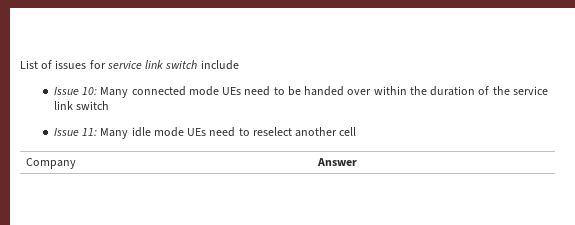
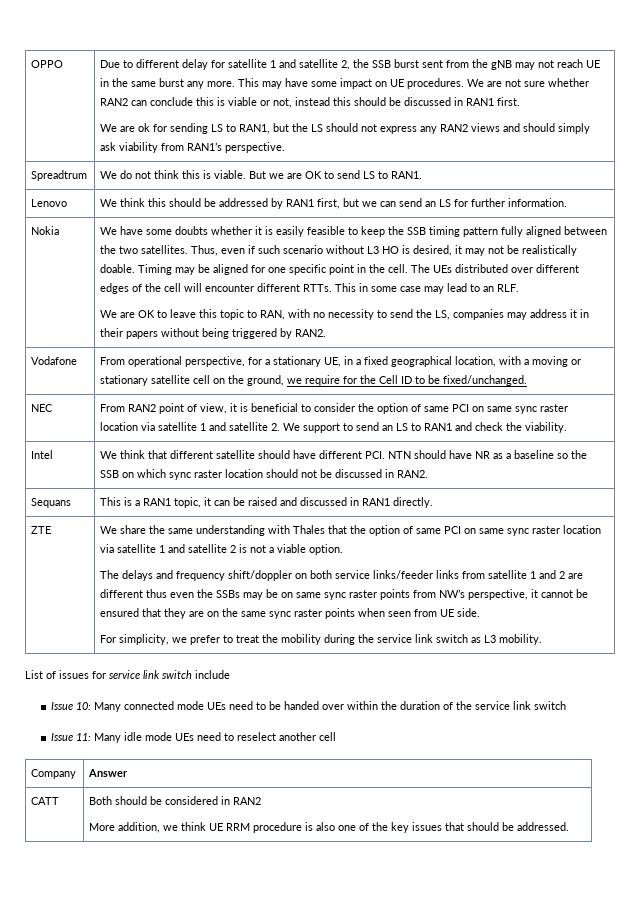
+ OPPO | Due to different delay for satellite 1 and satellite 2, the SSB burst sent from the gNB may not reach UE in the same burst any more. This may have some impact on UE procedures. We are not sure whether RAN2 can conclude this is viable or not, instead this should be discussed in RAN1 first.
+ We are ok for sending LS to RAN1, but the LS should not express any RAN2 views and should simply ask viability from RAN1’s perspective.
+ Spreadtrum | We do not think this is viable. But we are OK to send LS to RAN1.
+ Lenovo | We think this should be addressed by RAN1 first, but we can send an LS for further information.
+ Nokia | We have some doubts whether it is easily feasible to keep the SSB timing pattern fully aligned between the two satellites. Thus, even if such scenario without L3 HO is desired, it may not be realistically doable. Timing may be aligned for one specific point in the cell. The UEs distributed over different edges of the cell will encounter different RTTs. This in some case may lead to an RLF.
+ We are OK to leave this topic to RAN, with no necessity to send the LS, companies may address it in their papers without being triggered by RAN2.
+ Vodafone | From operational perspective, for a stationary UE, in a fixed geographical location, with a moving or stationary satellite cell on the ground, we require for the Cell ID to be fixed/unchanged.
+ NEC | From RAN2 point of view, it is beneficial to consider the option of same PCI on same sync raster location via satellite 1 and satellite 2. We support to send an LS to RAN1 and check the viability.
+ Intel | We think that different satellite should have different PCI. NTN should have NR as a baseline so the SSB on which sync raster location should not be discussed in RAN2.
+ Sequans | This is a RAN1 topic, it can be raised and discussed in RAN1 directly.
+ ZTE | We share the same understanding with Thales that the option of same PCI on same sync raster location via satellite 1 and satellite 2 is not a viable option.
+ The delays and frequency shift/doppler on both service links/feeder links from satellite 1 and 2 are different thus even the SSBs may be on same sync raster points from NW’s perspective, it cannot be ensured that they are on the same sync raster points when seen from UE side.
+ For simplicity, we prefer to treat the mobility during the service link switch as L3 mobility.
+ CATT | Both should be considered in RAN2
+ More addition, we think UE RRM procedure is also one of the key issues that should be addressed.

